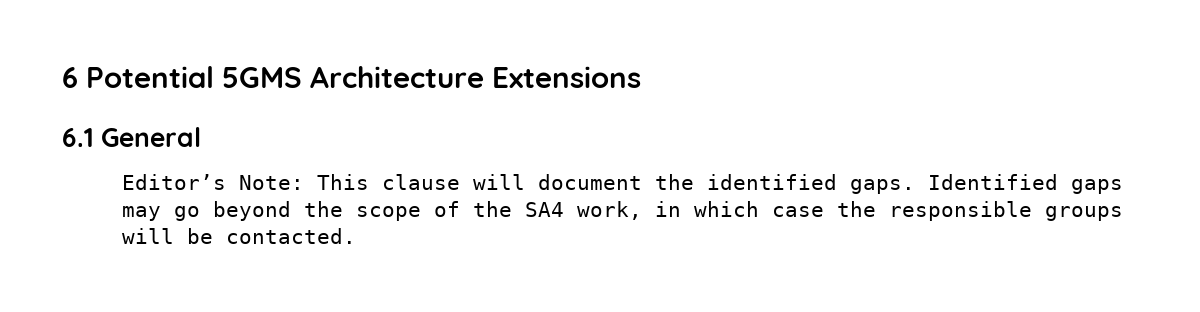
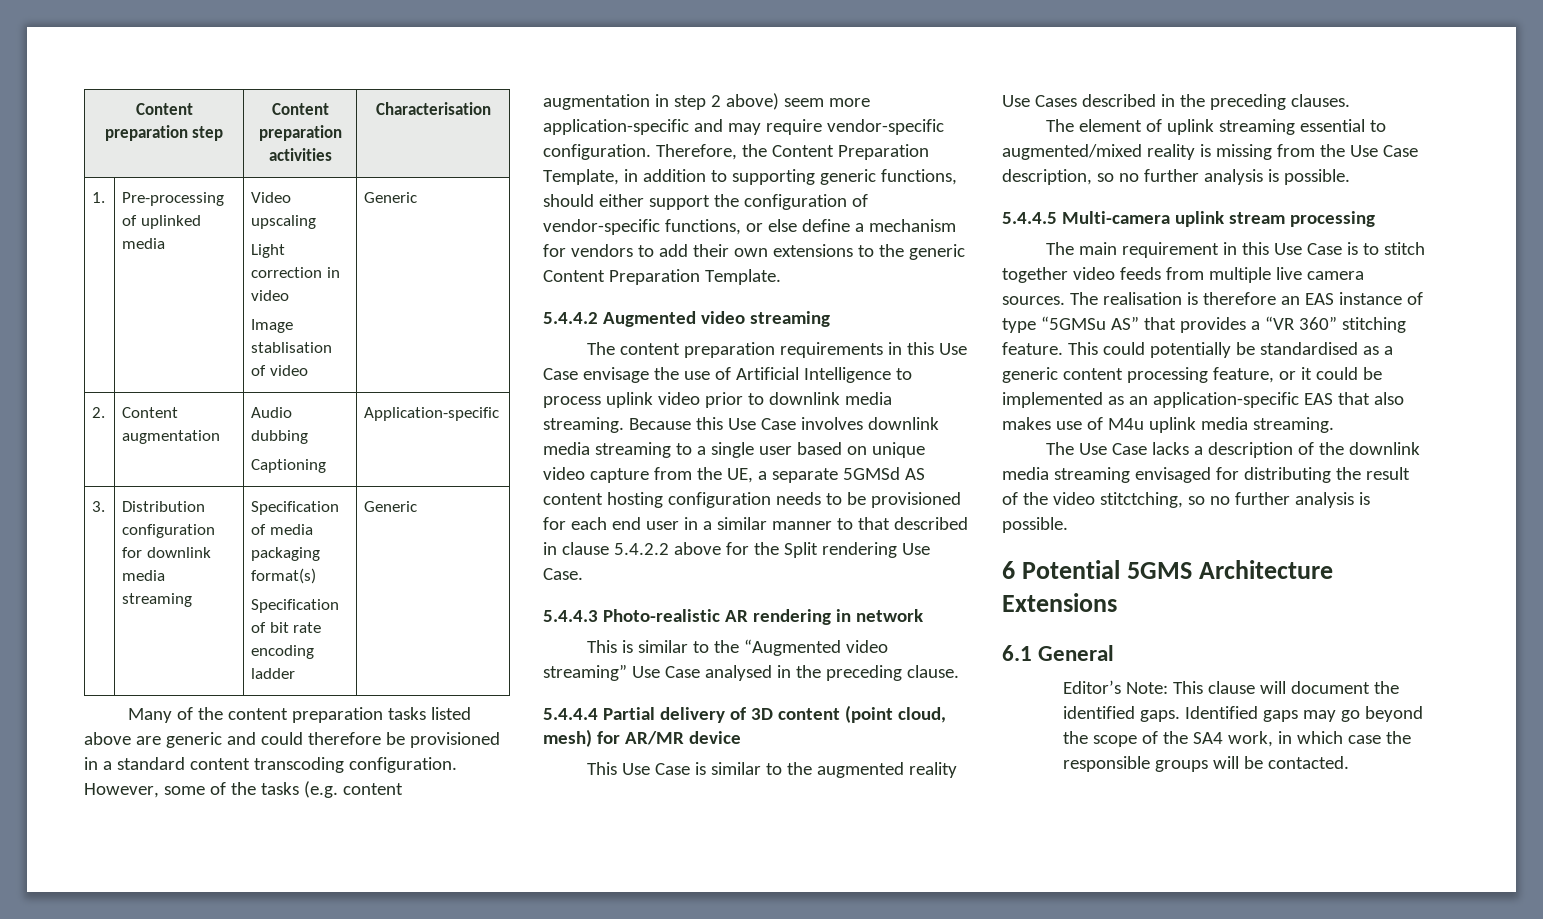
+ Content preparation step | Content preparation activities | Characterisation
+ 1. | Pre-processing of uplinked media | Video upscaling
+ Light correction in video
+ Image stablisation of video | Generic
+ 2. | Content augmentation | Audio dubbing
+ Captioning | Application-specific
+ 3. | Distribution configuration for downlink media streaming | Specification of media packaging format(s)
+ Specification of bit rate encoding ladder | Generic
+ Many of the content preparation tasks listed above are generic and could therefore be provisioned in a standard content transcoding configuration. However, some of the tasks (e.g. content augmentation in step 2 above) seem more application-specific and may require vendor-specific configuration. Therefore, the Content Preparation Template, in addition to supporting generic functions, should either support the configuration of vendor-specific functions, or else define a mechanism for vendors to add their own extensions to the generic Content Preparation Template.
+ 5.4.4.2 Augmented video streaming
+ The content preparation requirements in this Use Case envisage the use of Artificial Intelligence to process uplink video prior to downlink media streaming. Because this Use Case involves downlink media streaming to a single user based on unique video capture from the UE, a separate 5GMSd AS content hosting configuration needs to be provisioned for each end user in a similar manner to that described in clause 5.4.2.2 above for the Split rendering Use Case.
+ 5.4.4.3 Photo-realistic AR rendering in network
+ This is similar to the “Augmented video streaming” Use Case analysed in the preceding clause.
+ 5.4.4.4 Partial delivery of 3D content (point cloud, mesh) for AR/MR device
+ This Use Case is similar to the augmented reality Use Cases described in the preceding clauses.
+ The element of uplink streaming essential to augmented/mixed reality is missing from the Use Case description, so no further analysis is possible.
+ 5.4.4.5 Multi-camera uplink stream processing
+ The main requirement in this Use Case is to stitch together video feeds from multiple live camera sources. The realisation is therefore an EAS instance of type “5GMSu AS” that provides a “VR 360” stitching feature. This could potentially be standardised as a generic content processing feature, or it could be implemented as an application-specific EAS that also makes use of M4u uplink media streaming.
+ The Use Case lacks a description of the downlink media streaming envisaged for distributing the result of the video stitctching, so no further analysis is possible.

